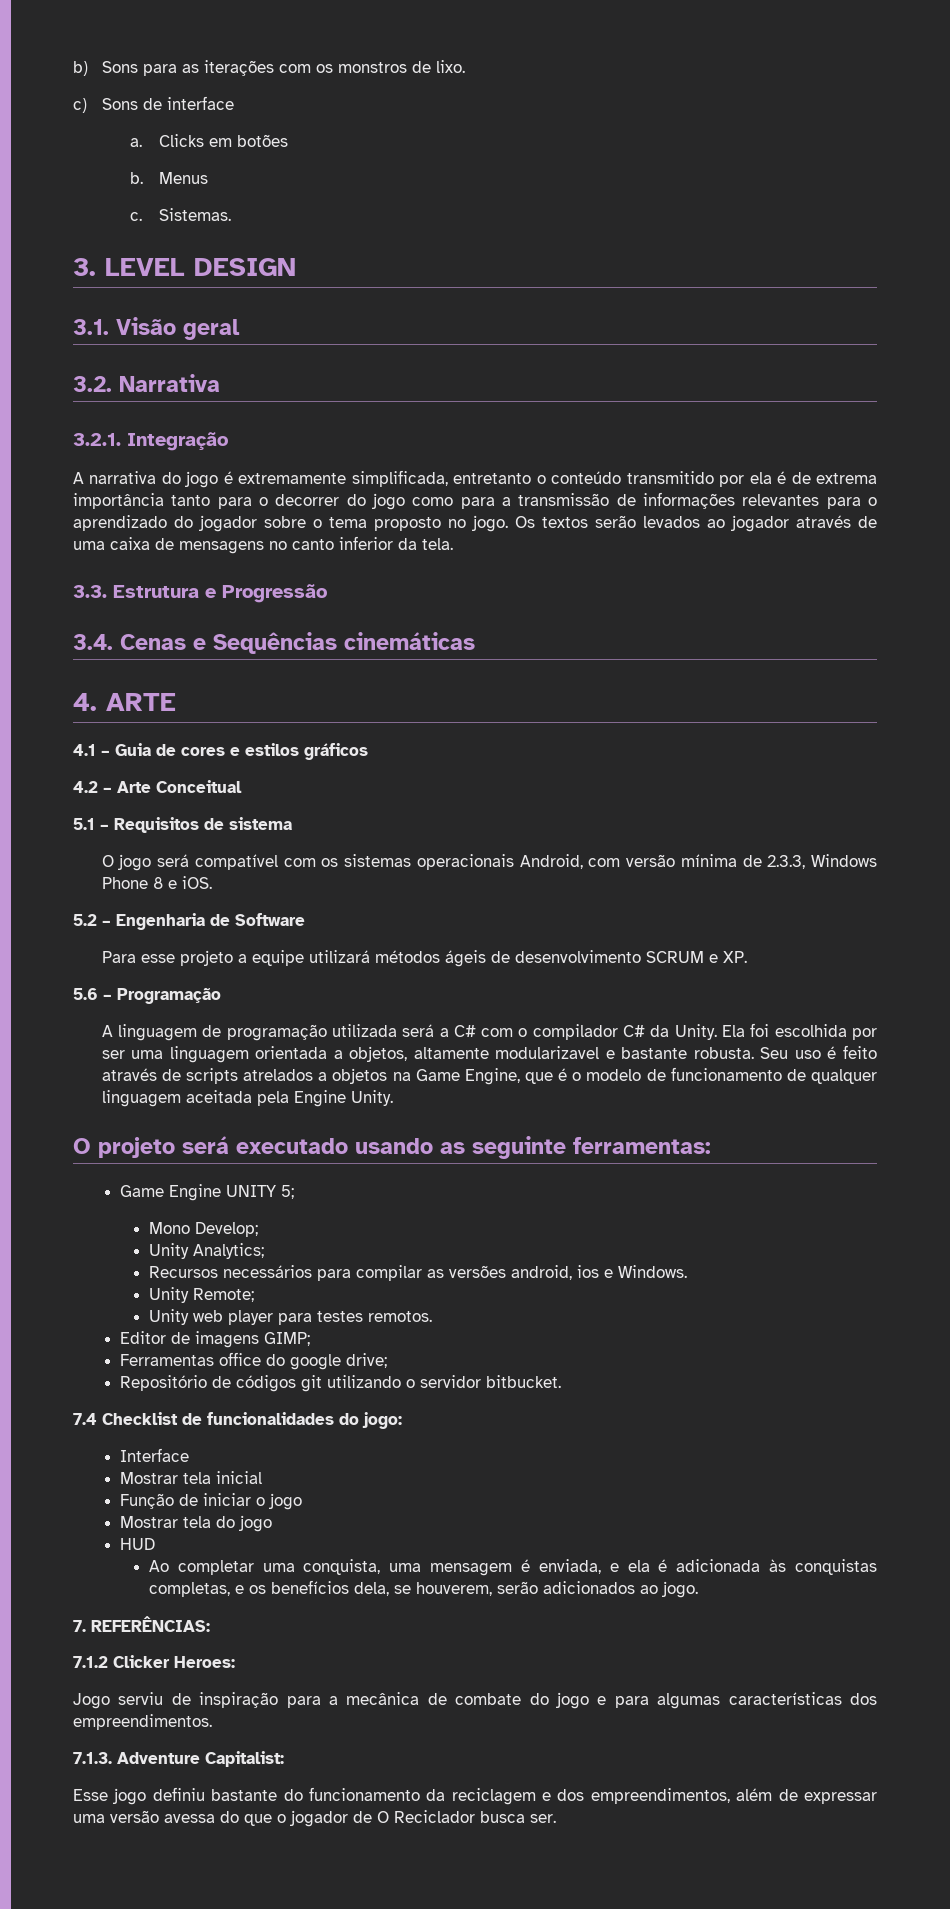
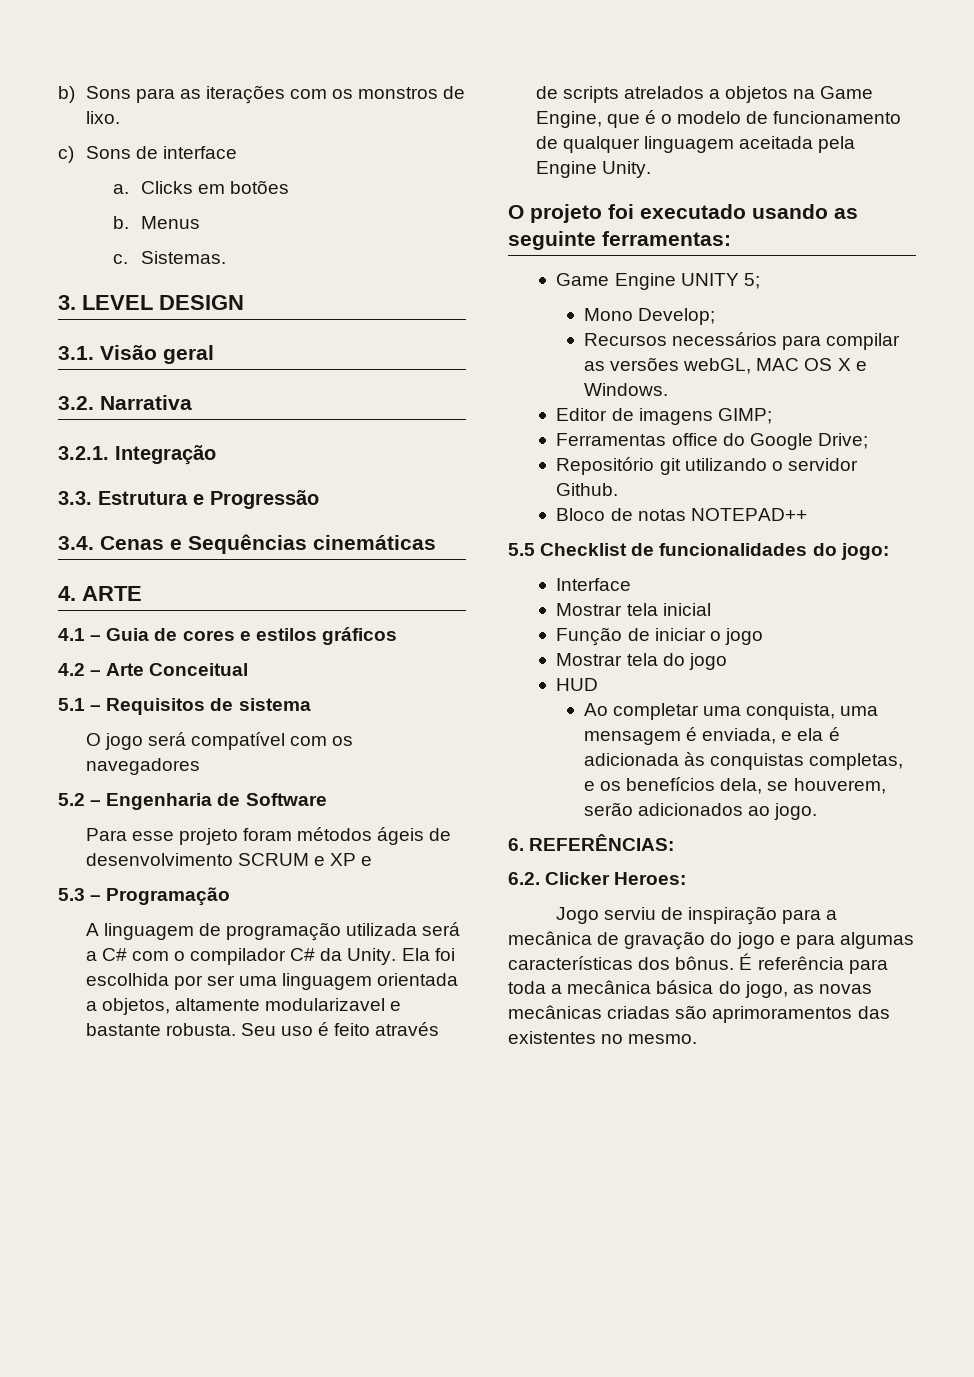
- A narrativa do jogo é extremamente simplificada, entretanto o conteúdo transmitido por ela é de extrema importância tanto para o decorrer do jogo como para a transmissão de informações relevantes para o aprendizado do jogador sobre o tema proposto no jogo. Os textos serão levados ao jogador através de uma caixa de mensagens no canto inferior da tela.
- O jogo será compatível com os sistemas operacionais Android, com versão mínima de 2.3.3, Windows Phone 8 e iOS.
+ O jogo será compatível com os navegadores
- Para esse projeto a equipe utilizará métodos ágeis de desenvolvimento SCRUM e XP.
- 5.6 – Programação
+ Para esse projeto foram métodos ágeis de desenvolvimento SCRUM e XP e
+ 5.3 – Programação
- O projeto será executado usando as seguinte ferramentas:
+ O projeto foi executado usando as seguinte ferramentas:
- Unity Analytics;
- Recursos necessários para compilar as versões android, ios e Windows.
- Unity Remote;
- Unity web player para testes remotos.
+ Recursos necessários para compilar as versões webGL, MAC OS X e Windows.
- Ferramentas office do google drive;
+ Ferramentas office do Google Drive;
- Repositório de códigos git utilizando o servidor bitbucket.
- 7.4 Checklist de funcionalidades do jogo:
+ Repositório git utilizando o servidor Github.
+ Bloco de notas NOTEPAD++
+ 5.5 Checklist de funcionalidades do jogo:
- 7. REFERÊNCIAS:
+ 6. REFERÊNCIAS:
- 7.1.2 Clicker Heroes:
+ 6.2. Clicker Heroes:
- Jogo serviu de inspiração para a mecânica de combate do jogo e para algumas características dos empreendimentos.
- 7.1.3. Adventure Capitalist:
- Esse jogo definiu bastante do funcionamento da reciclagem e dos empreendimentos, além de expressar uma versão avessa do que o jogador de O Reciclador busca ser.
+ Jogo serviu de inspiração para a mecânica de gravação do jogo e para algumas características dos bônus. É referência para toda a mecânica básica do jogo, as novas mecânicas criadas são aprimoramentos das existentes no mesmo.

